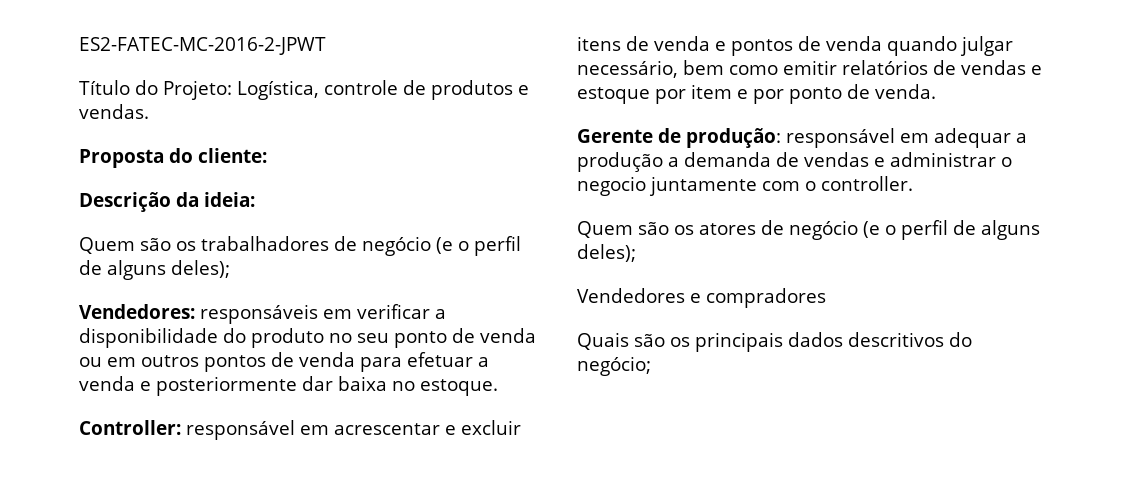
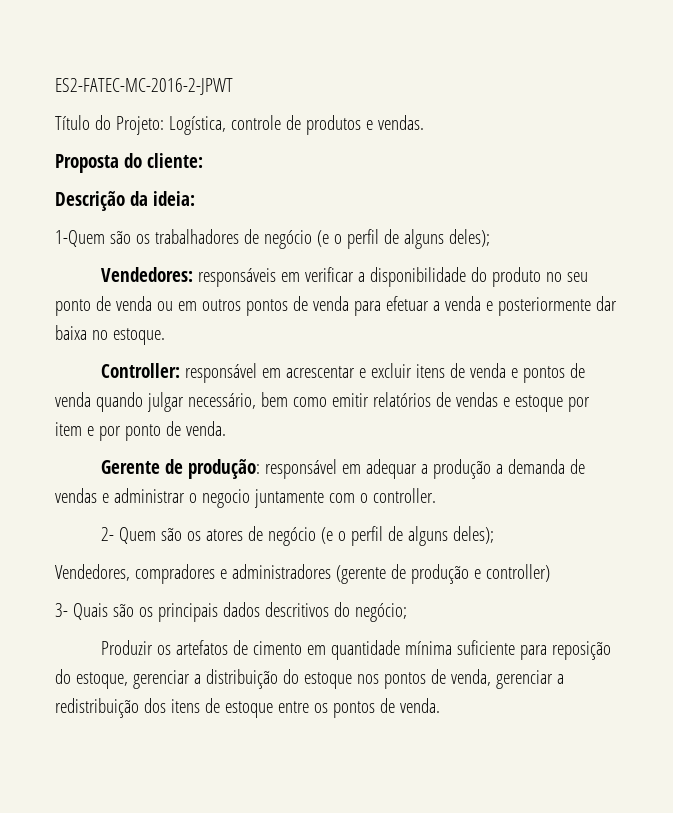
- Quem são os trabalhadores de negócio (e o perfil de alguns deles);
+ 1-Quem são os trabalhadores de negócio (e o perfil de alguns deles);
- Quem são os atores de negócio (e o perfil de alguns deles);
+ 2- Quem são os atores de negócio (e o perfil de alguns deles);
- Vendedores e compradores
- Quais são os principais dados descritivos do negócio;
+ Vendedores, compradores e administradores (gerente de produção e controller)
+ 3- Quais são os principais dados descritivos do negócio;
+ Produzir os artefatos de cimento em quantidade mínima suficiente para reposição do estoque, gerenciar a distribuição do estoque nos pontos de venda, gerenciar a redistribuição dos itens de estoque entre os pontos de venda.

